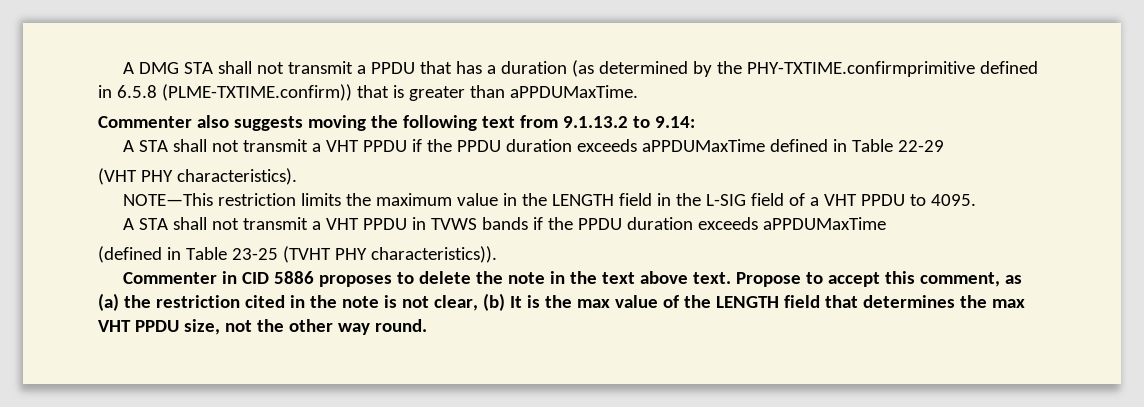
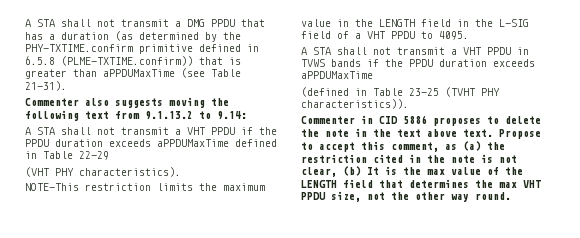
- A DMG STA shall not transmit a PPDU that has a duration (as determined by the PHY-TXTIME.confirmprimitive defined in 6.5.8 (PLME-TXTIME.confirm)) that is greater than aPPDUMaxTime.
+ A STA shall not transmit a DMG PPDU that has a duration (as determined by the PHY-TXTIME.confirm primitive defined in 6.5.8 (PLME-TXTIME.confirm)) that is greater than aPPDUMaxTime (see Table 21-31).

